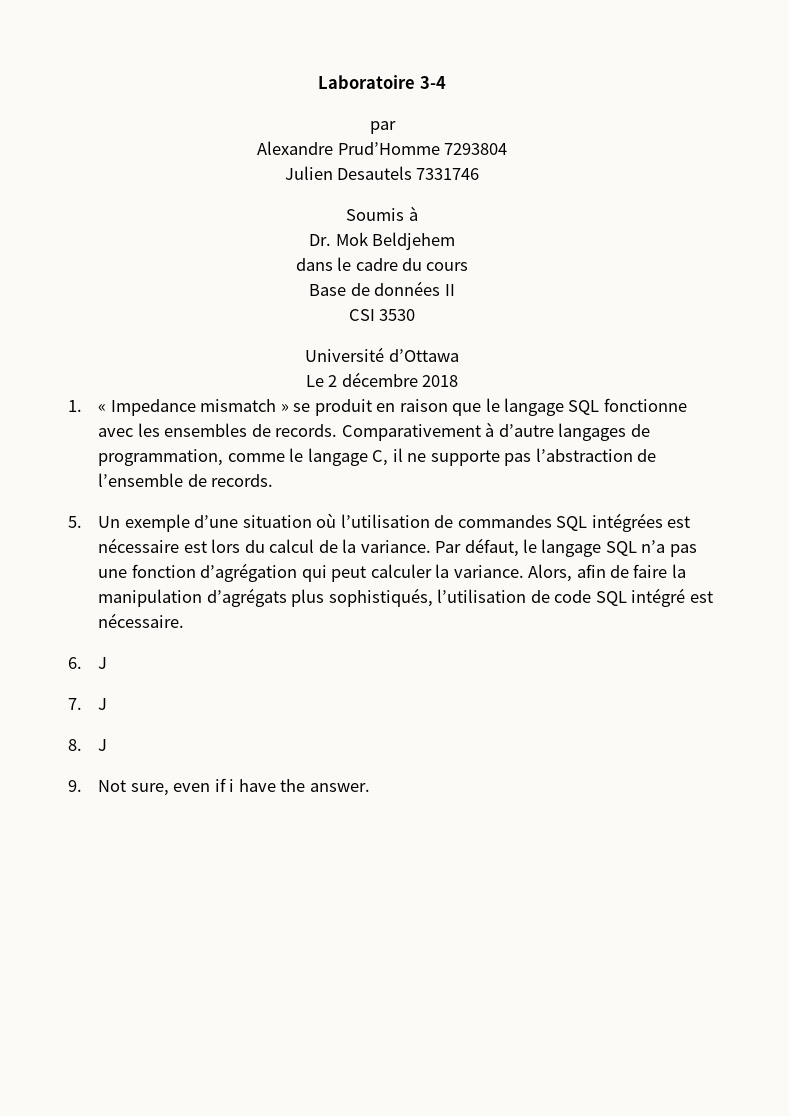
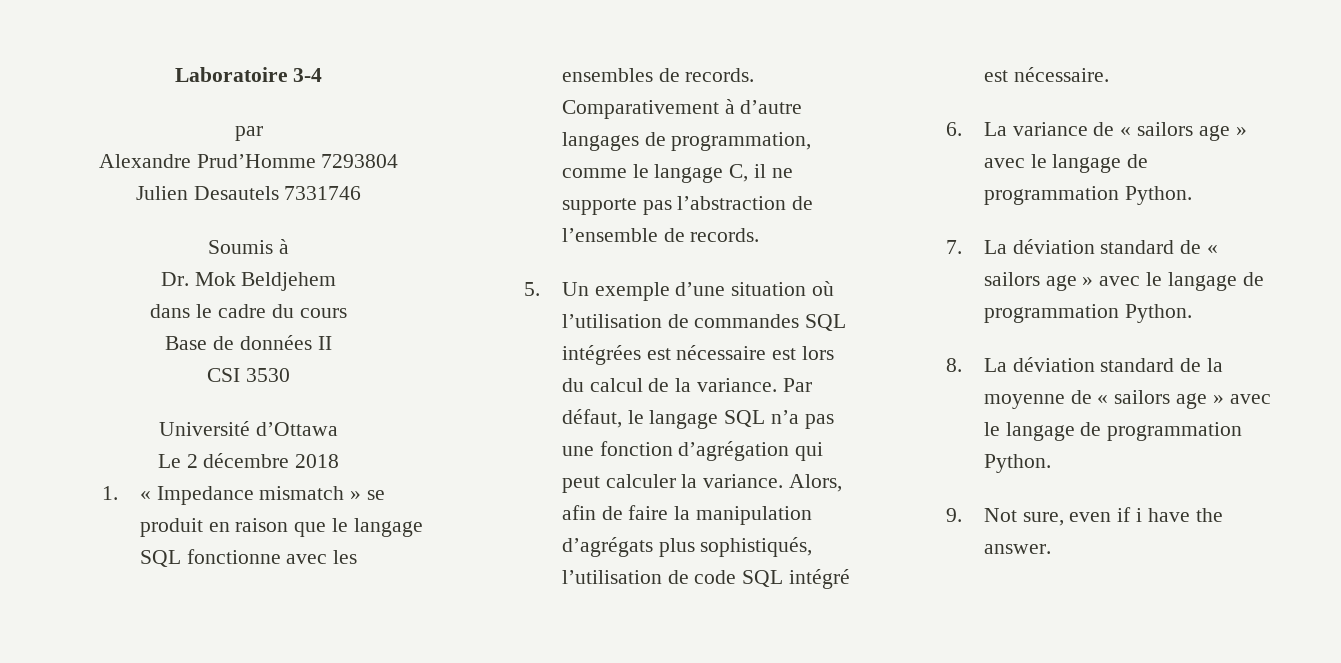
- 6. J
- 7. J
- 8. J
+ 6. La variance de « sailors age » avec le langage de programmation Python.
+ 7. La déviation standard de « sailors age » avec le langage de programmation Python.
+ 8. La déviation standard de la moyenne de « sailors age » avec le langage de programmation Python.

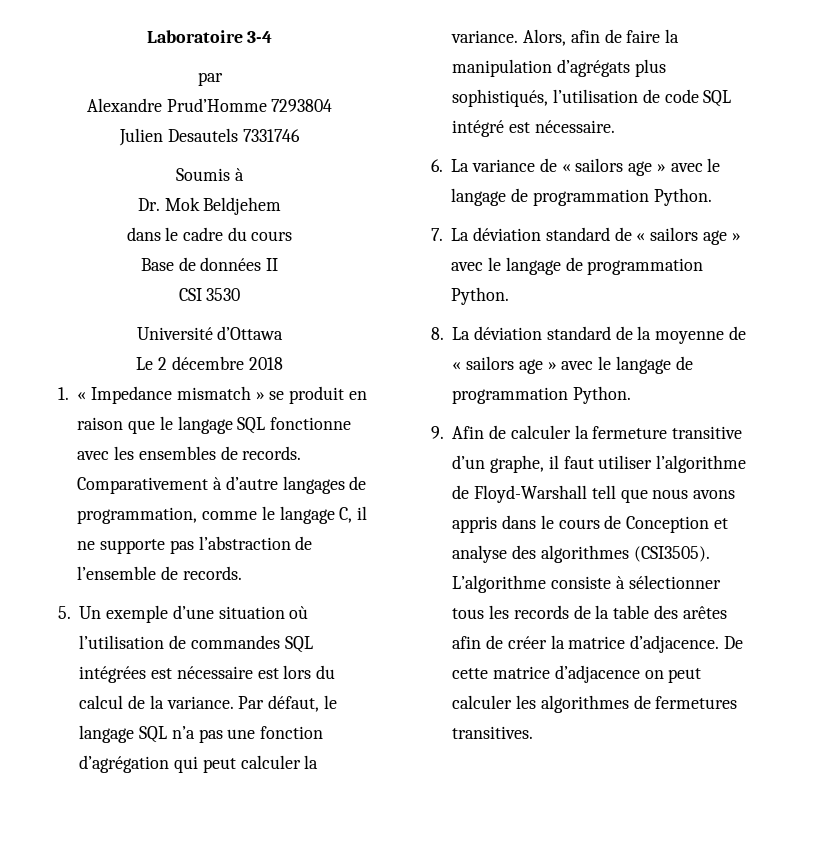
- 9. Not sure, even if i have the answer.
+ 9. Afin de calculer la fermeture transitive d’un graphe, il faut utiliser l’algorithme de Floyd-Warshall tell que nous avons appris dans le cours de Conception et analyse des algorithmes (CSI3505). L’algorithme consiste à sélectionner tous les records de la table des arêtes afin de créer la matrice d’adjacence. De cette matrice d’adjacence on peut calculer les algorithmes de fermetures transitives.

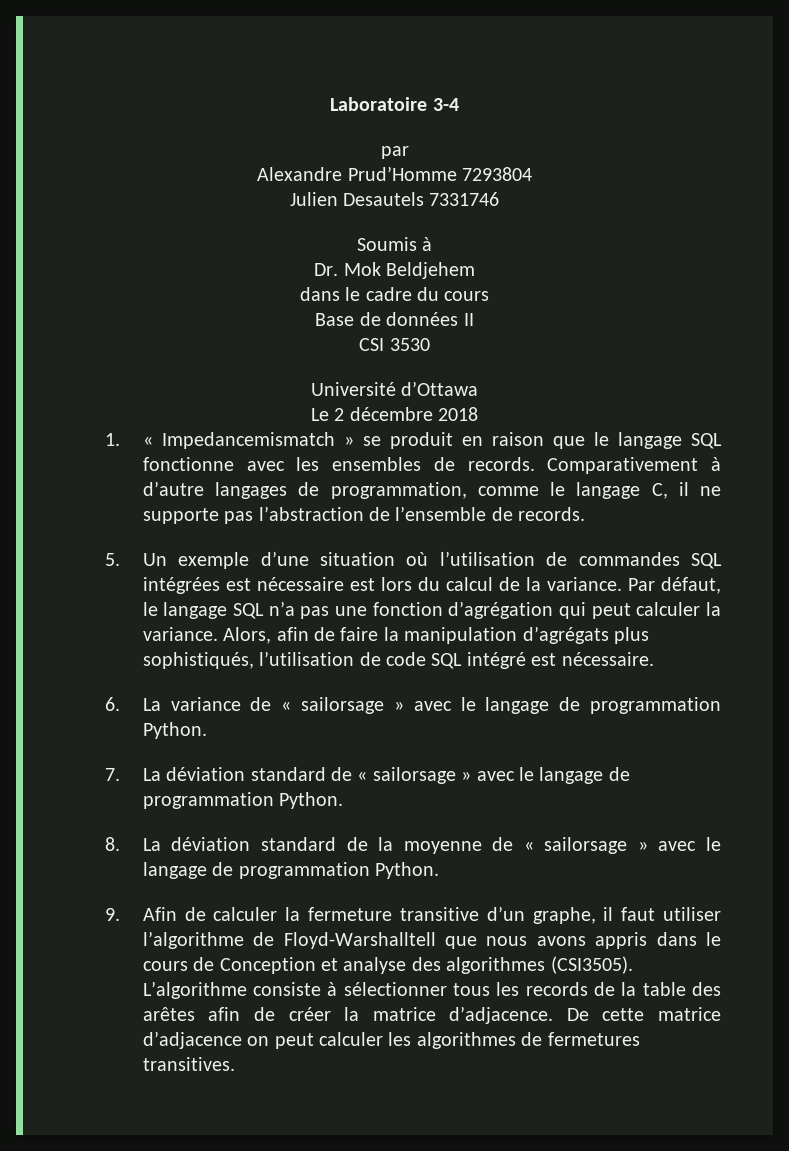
- 1. « Impedance mismatch » se produit en raison que le langage SQL fonctionne avec les ensembles de records.
+ 1. « Impedancemismatch » se produit en raison que le langage SQL fonctionne avec les ensembles de records.
- 6. La variance de « sailors age » avec le langage de programmation Python.
+ 6. La variance de « sailorsage » avec le langage de programmation Python.
- 7. La déviation standard de « sailors age » avec le langage de programmation Python.
+ 7. La déviation standard de « sailorsage » avec le langage de programmation Python.
- 8. La déviation standard de la moyenne de « sailors age » avec le langage de programmation Python.
+ 8. La déviation standard de la moyenne de « sailorsage » avec le langage de programmation Python.
- 9. Afin de calculer la fermeture transitive d’un graphe, il faut utiliser l’algorithme de Floyd-Warshall tell que nous avons appris dans le cours de Conception et analyse des algorithmes (CSI3505).
+ 9. Afin de calculer la fermeture transitive d’un graphe, il faut utiliser l’algorithme de Floyd-Warshalltell que nous avons appris dans le cours de Conception et analyse des algorithmes (CSI3505).

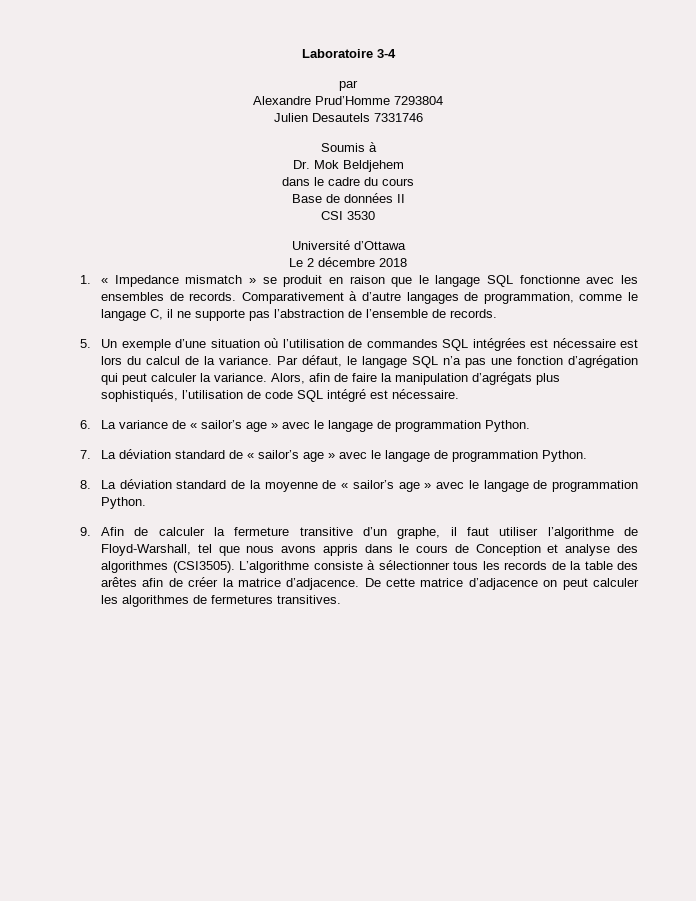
- 1. « Impedancemismatch » se produit en raison que le langage SQL fonctionne avec les ensembles de records.
+ 1. « Impedance mismatch » se produit en raison que le langage SQL fonctionne avec les ensembles de records.
- 6. La variance de « sailorsage » avec le langage de programmation Python.
+ 6. La variance de « sailor’s age » avec le langage de programmation Python.
- 7. La déviation standard de « sailorsage » avec le langage de programmation Python.
+ 7. La déviation standard de « sailor’s age » avec le langage de programmation Python.
- 8. La déviation standard de la moyenne de « sailorsage » avec le langage de programmation Python.
+ 8. La déviation standard de la moyenne de « sailor’s age » avec le langage de programmation Python.
- 9. Afin de calculer la fermeture transitive d’un graphe, il faut utiliser l’algorithme de Floyd-Warshalltell que nous avons appris dans le cours de Conception et analyse des algorithmes (CSI3505).
+ 9. Afin de calculer la fermeture transitive d’un graphe, il faut utiliser l’algorithme de Floyd-Warshall, tel que nous avons appris dans le cours de Conception et analyse des algorithmes (CSI3505).

